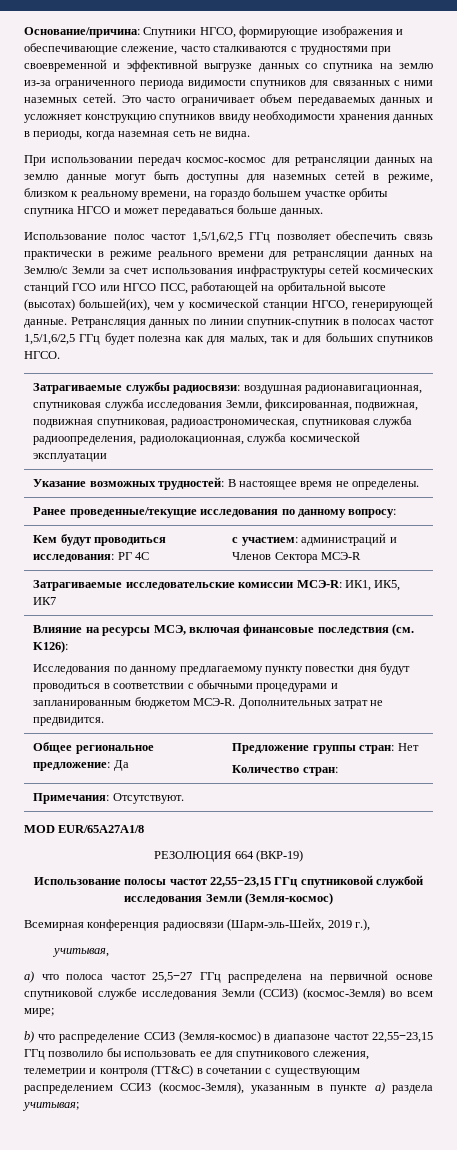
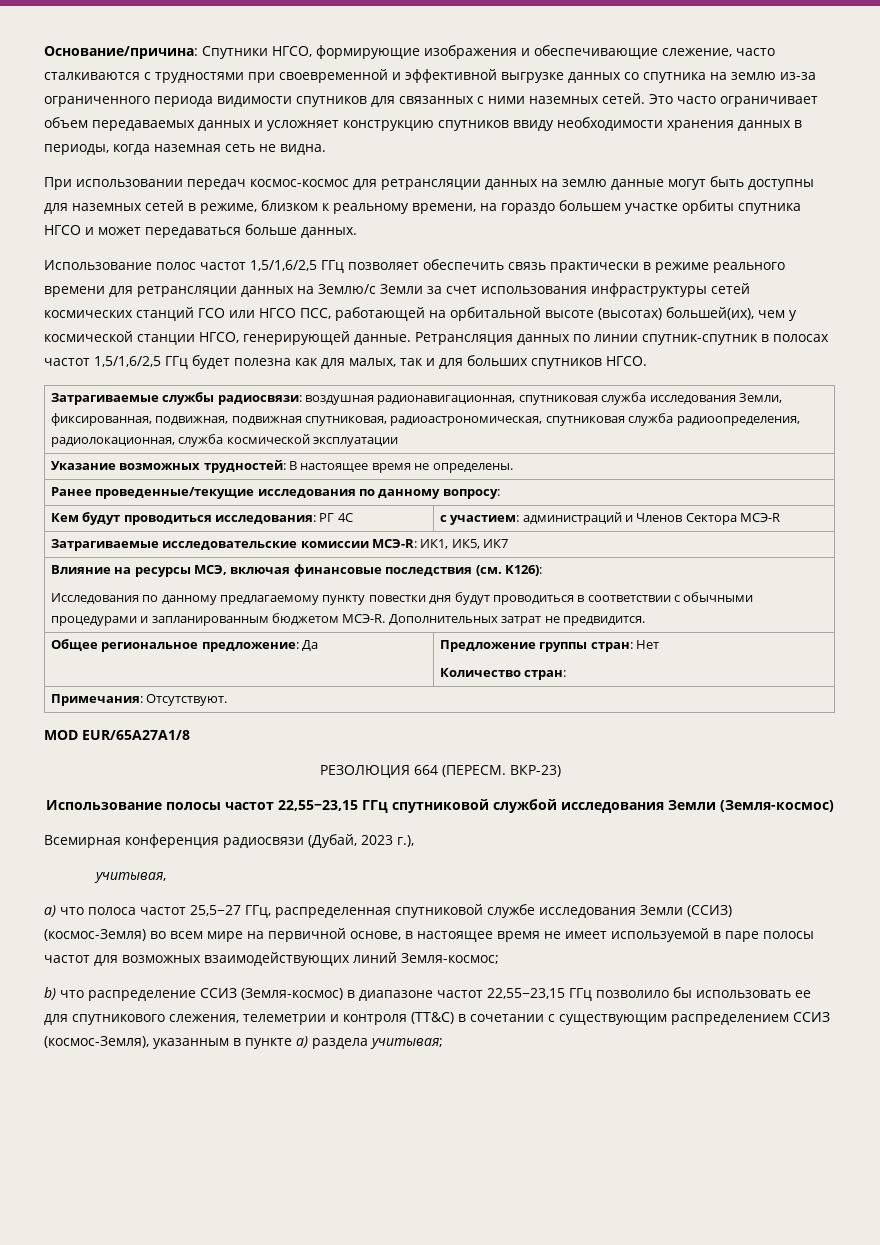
- РЕЗОЛЮЦИЯ 664 (ВКР-19)
+ РЕЗОЛЮЦИЯ 664 (ПЕРЕСМ. ВКР-23)
- Всемирная конференция радиосвязи (Шарм-эль-Шейх, 2019 г.),
+ Всемирная конференция радиосвязи (Дубай, 2023 г.),
- a) что полоса частот 25,5−27 ГГц распределена на первичной основе спутниковой службе исследования Земли (ССИЗ) (космос-Земля) во всем мире;
+ a) что полоса частот 25,5−27 ГГц, распределенная спутниковой службе исследования Земли (ССИЗ) (космос-Земля) во всем мире на первичной основе, в настоящее время не имеет используемой в паре полосы частот для возможных взаимодействующих линий Земля-космос;

